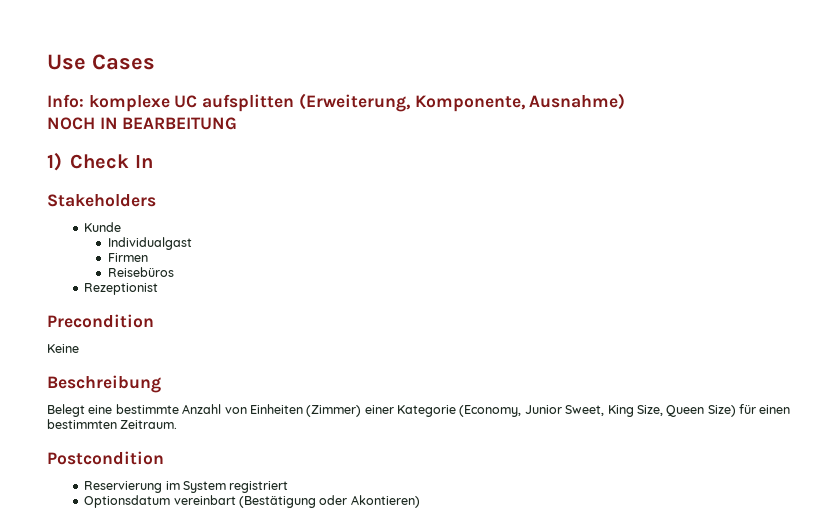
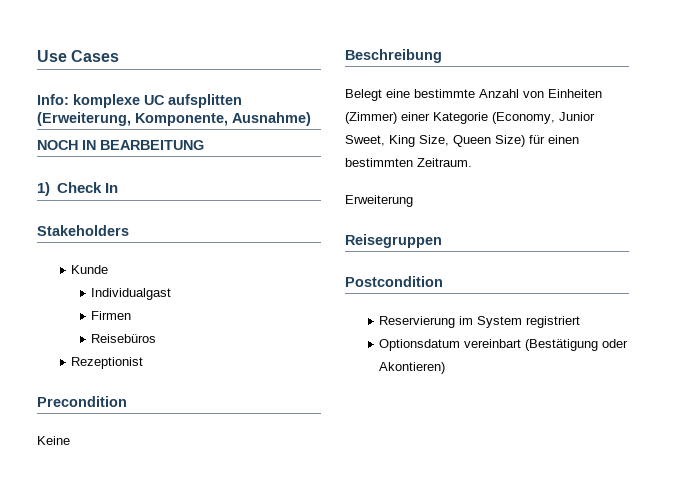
+ Erweiterung
+ Reisegruppen

